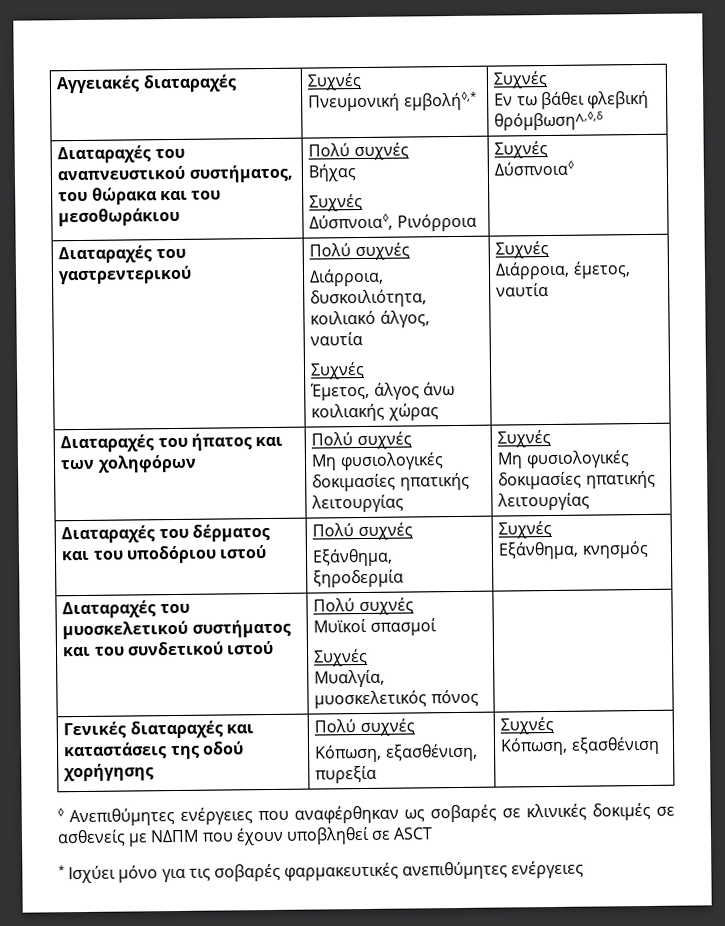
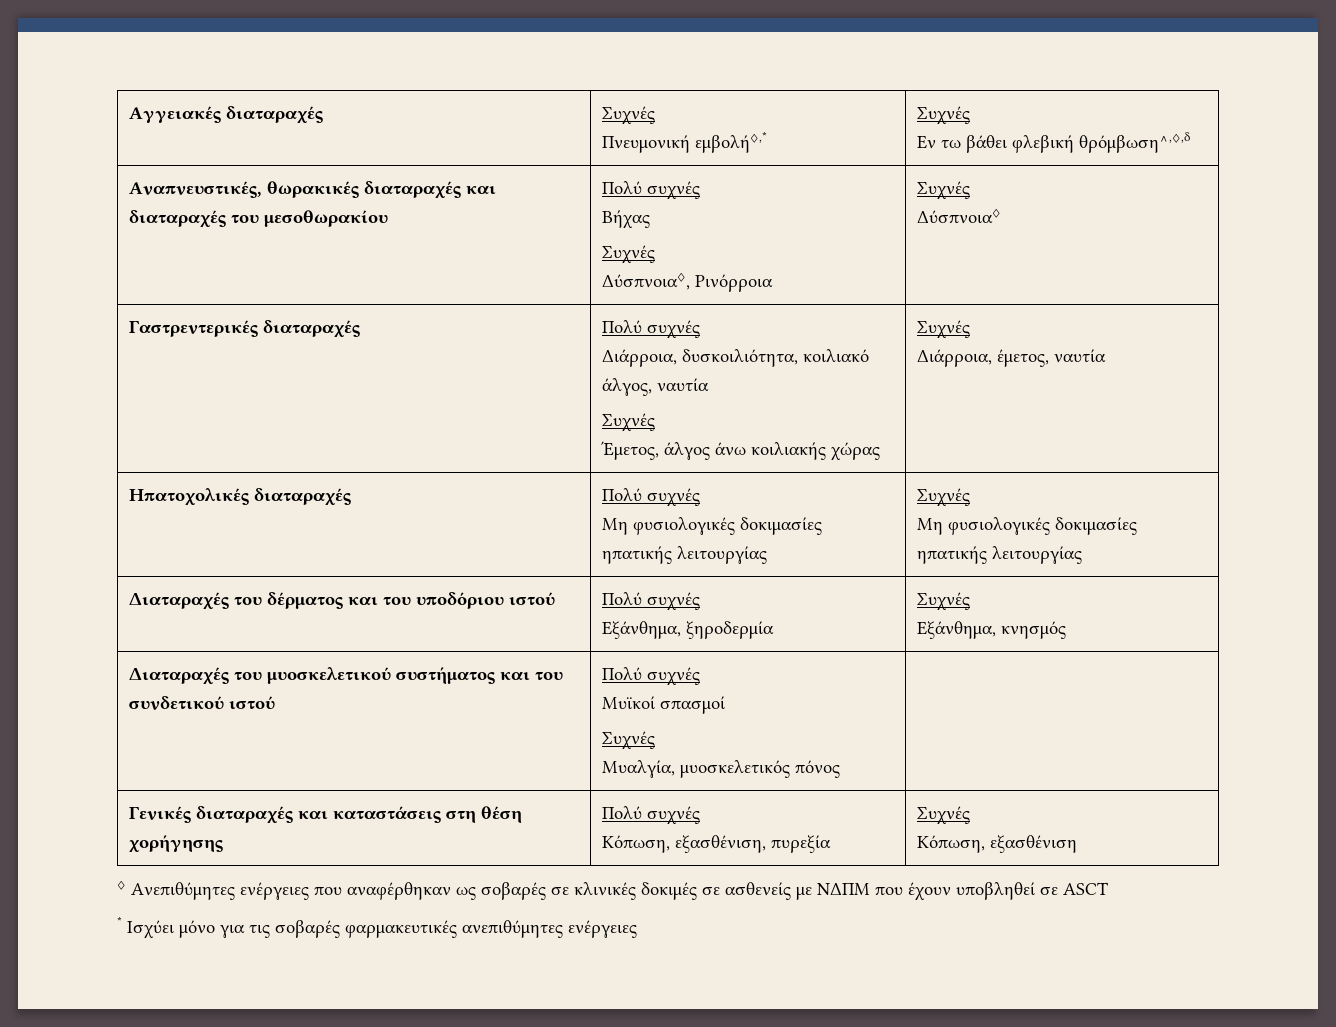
- Διαταραχές του αναπνευστικού συστήματος, του θώρακα και του μεσοθωράκιου | Πολύ συχνές
+ Αναπνευστικές, θωρακικές διαταραχές και διαταραχές του μεσοθωρακίου | Πολύ συχνές
- Διαταραχές του γαστρεντερικού | Πολύ συχνές
+ Γαστρεντερικές διαταραχές | Πολύ συχνές
- Διαταραχές του ήπατος και των χοληφόρων | Πολύ συχνές
+ Ηπατοχολικές διαταραχές | Πολύ συχνές
- Γενικές διαταραχές και καταστάσεις της οδού χορήγησης | Πολύ συχνές
+ Γενικές διαταραχές και καταστάσεις στη θέση χορήγησης | Πολύ συχνές

